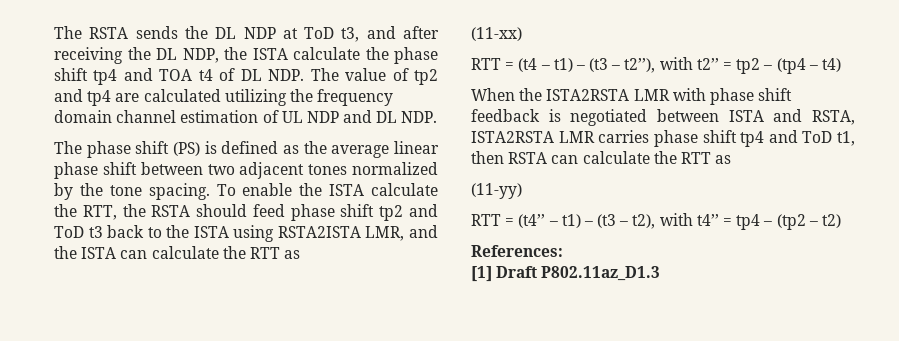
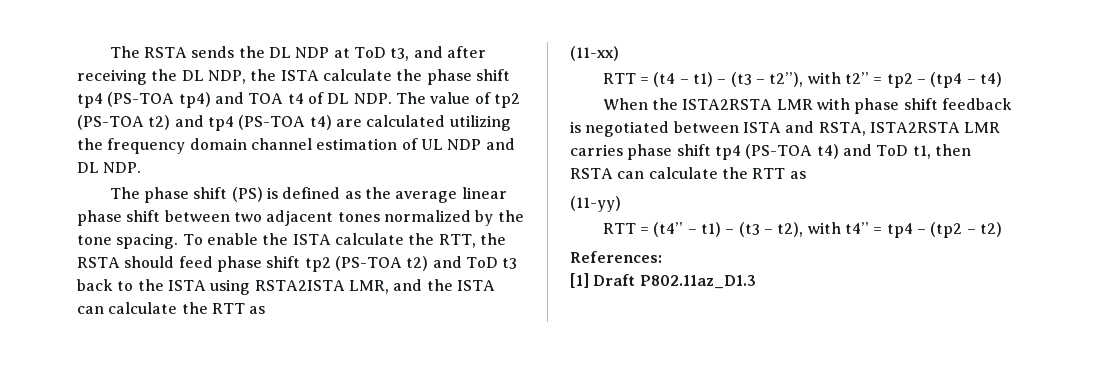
- The RSTA sends the DL NDP at ToD t3, and after receiving the DL NDP, the ISTA calculate the phase shift tp4 and TOA t4 of DL NDP. The value of tp2 and tp4 are calculated utilizing the frequency domain channel estimation of UL NDP and DL NDP.
+ The RSTA sends the DL NDP at ToD t3, and after receiving the DL NDP, the ISTA calculate the phase shift tp4 (PS-TOA tp4) and TOA t4 of DL NDP. The value of tp2 (PS-TOA t2) and tp4 (PS-TOA t4) are calculated utilizing the frequency domain channel estimation of UL NDP and DL NDP.
- To enable the ISTA calculate the RTT, the RSTA should feed phase shift tp2 and ToD t3 back to the ISTA using RSTA2ISTA LMR, and the ISTA can calculate the RTT as
+ To enable the ISTA calculate the RTT, the RSTA should feed phase shift tp2 (PS-TOA t2) and ToD t3 back to the ISTA using RSTA2ISTA LMR, and the ISTA can calculate the RTT as
- When the ISTA2RSTA LMR with phase shift feedback is negotiated between ISTA and RSTA, ISTA2RSTA LMR carries phase shift tp4 and ToD t1, then RSTA can calculate the RTT as
+ When the ISTA2RSTA LMR with phase shift feedback is negotiated between ISTA and RSTA, ISTA2RSTA LMR carries phase shift tp4 (PS-TOA t4) and ToD t1, then RSTA can calculate the RTT as

